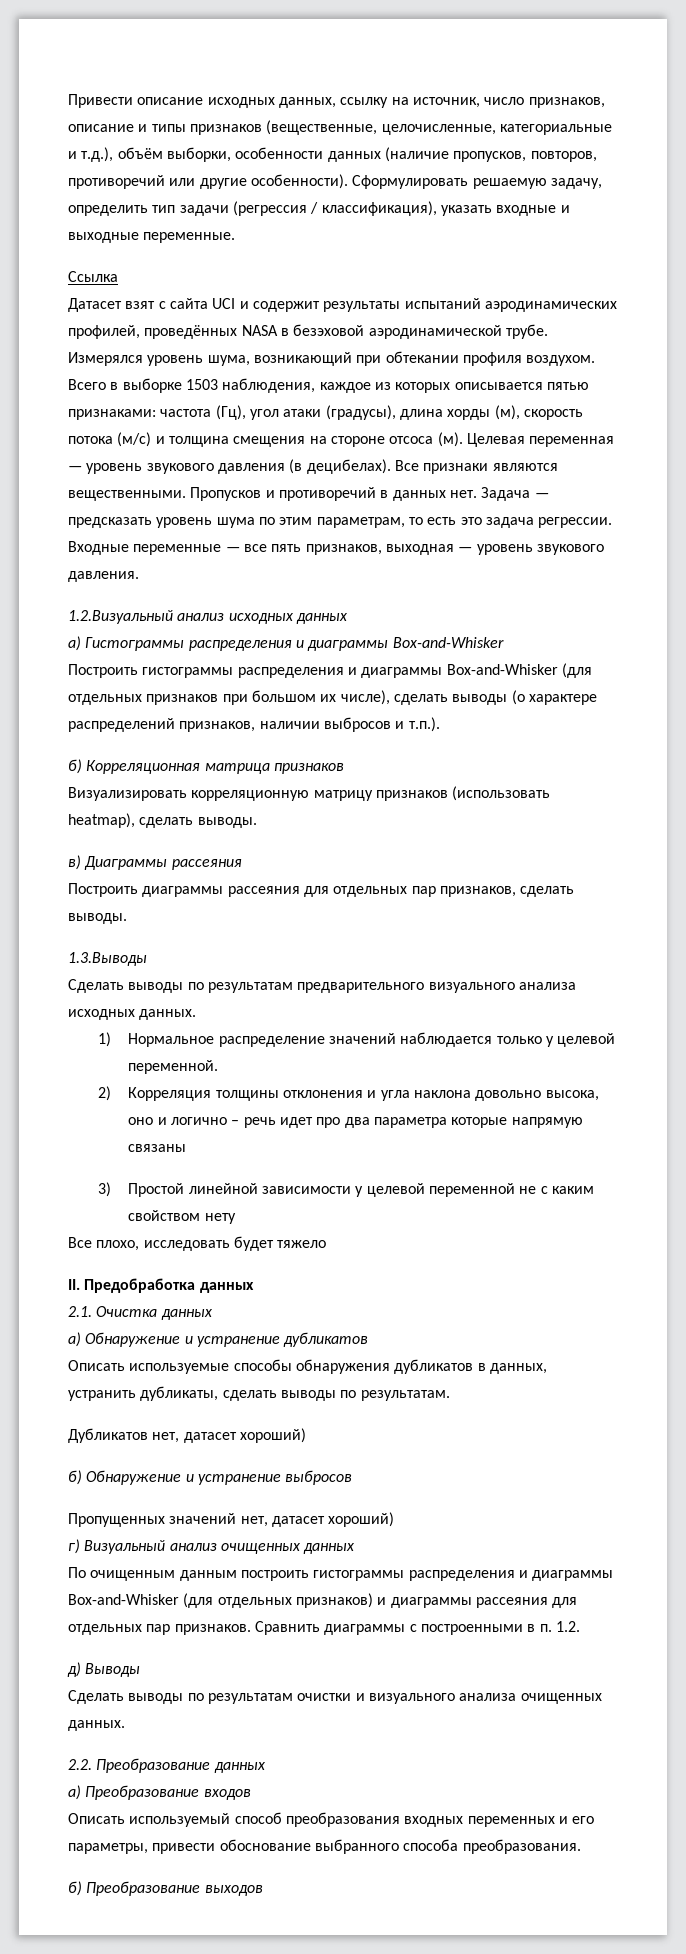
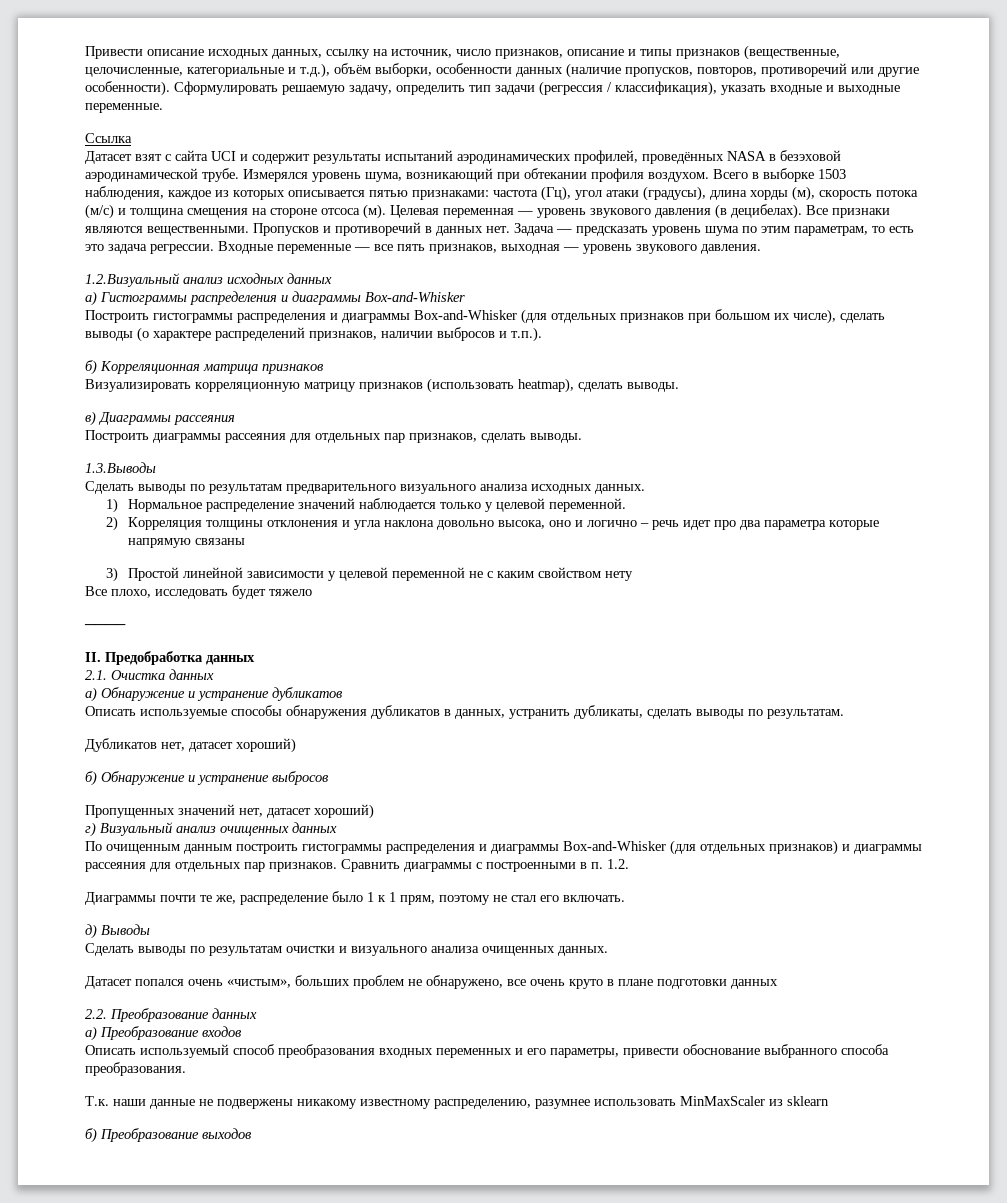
+ ────
+ Диаграммы почти те же, распределение было 1 к 1 прям, поэтому не стал его включать.
+ Датасет попался очень «чистым», больших проблем не обнаружено, все очень круто в плане подготовки данных
+ Т.к. наши данные не подвержены никакому известному распределению, разумнее использовать MinMaxScaler из sklearn

